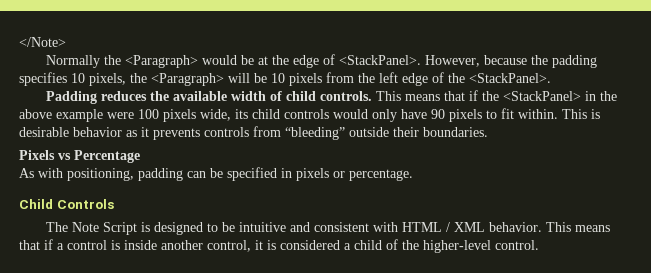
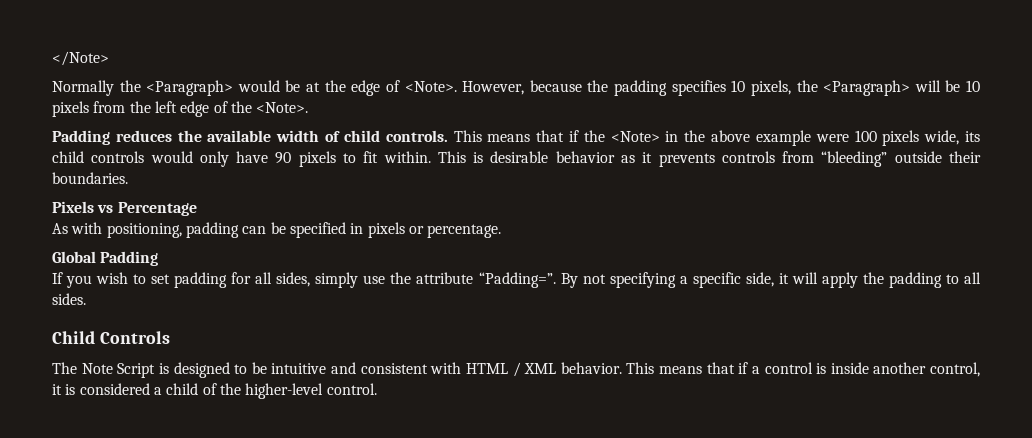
- Normally the <Paragraph> would be at the edge of <StackPanel>.
+ Normally the <Paragraph> would be at the edge of <Note>.
- However, because the padding specifies 10 pixels, the <Paragraph> will be 10 pixels from the left edge of the <StackPanel>.
+ However, because the padding specifies 10 pixels, the <Paragraph> will be 10 pixels from the left edge of the <Note>.
- This means that if the <StackPanel> in the above example were 100 pixels wide, its child controls would only have 90 pixels to fit within.
+ This means that if the <Note> in the above example were 100 pixels wide, its child controls would only have 90 pixels to fit within.
+ Global Padding
+ If you wish to set padding for all sides, simply use the attribute “Padding=”. By not specifying a specific side, it will apply the padding to all sides.

